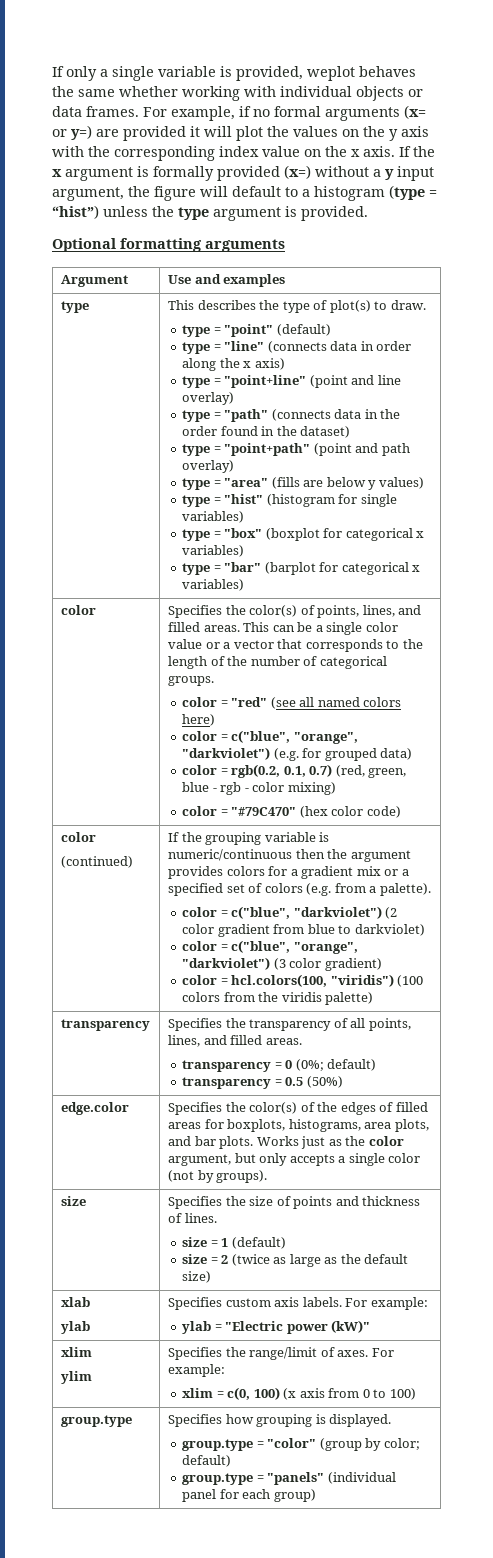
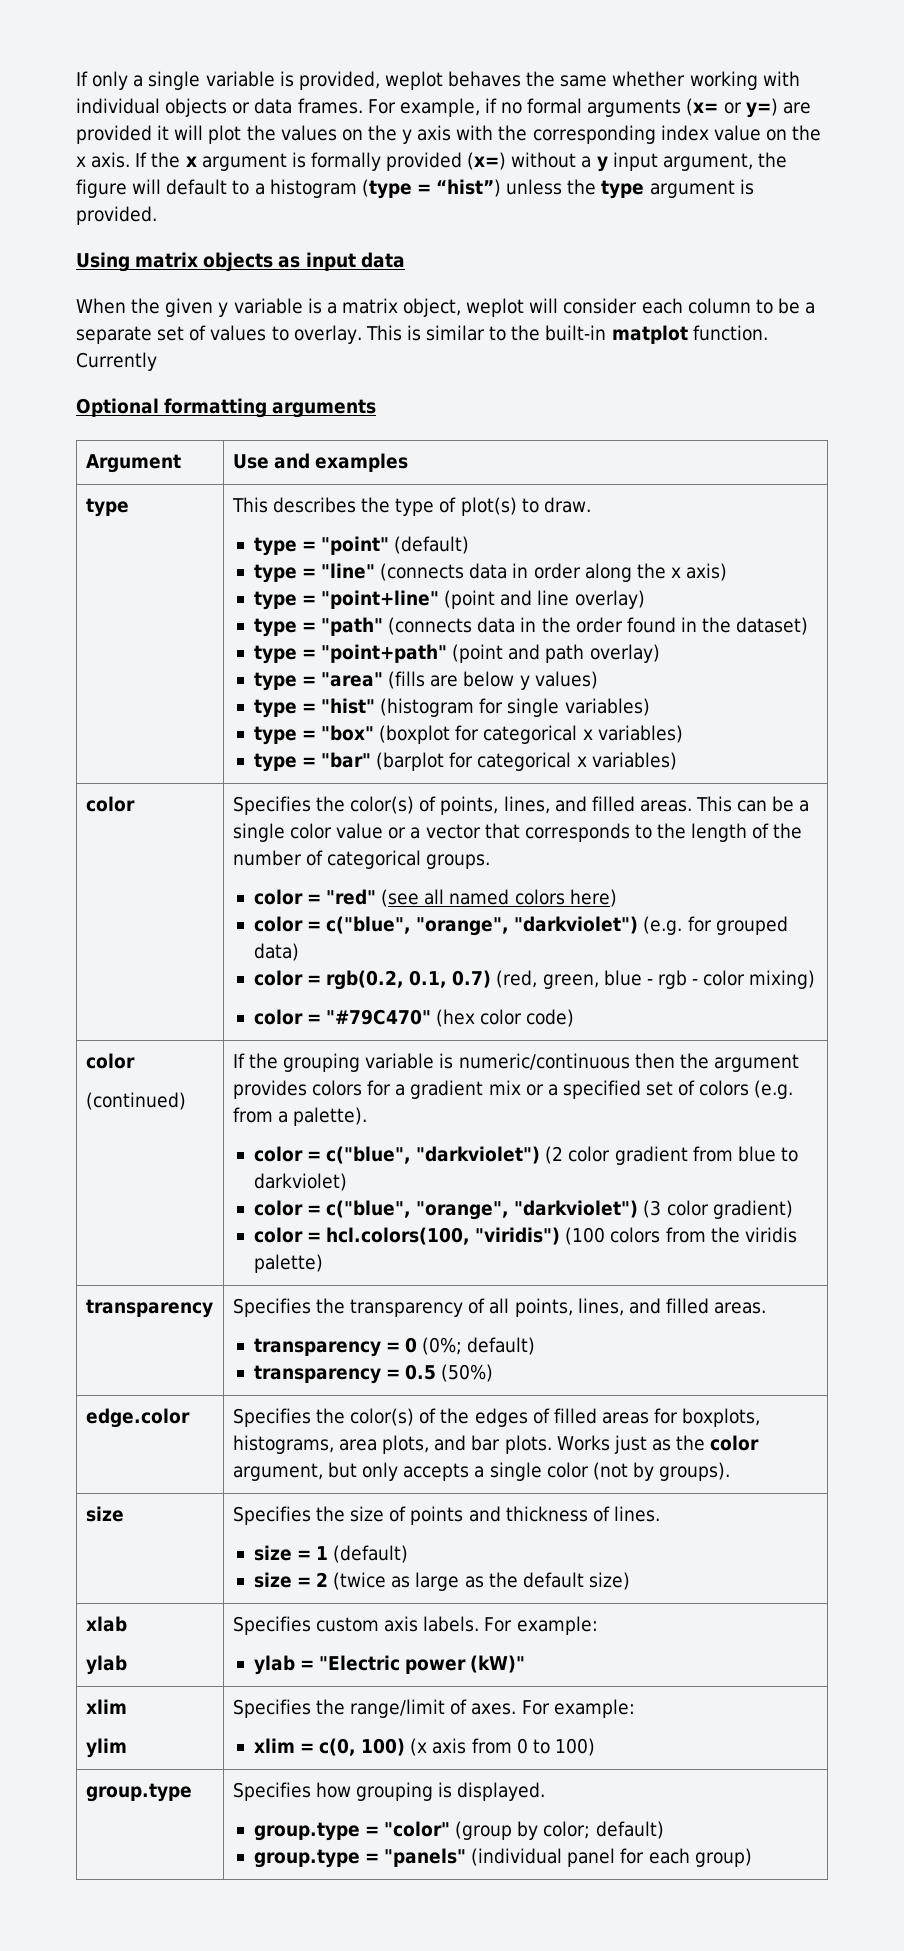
+ Using matrix objects as input data
+ When the given y variable is a matrix object, weplot will consider each column to be a separate set of values to overlay. This is similar to the built-in matplot function. Currently

